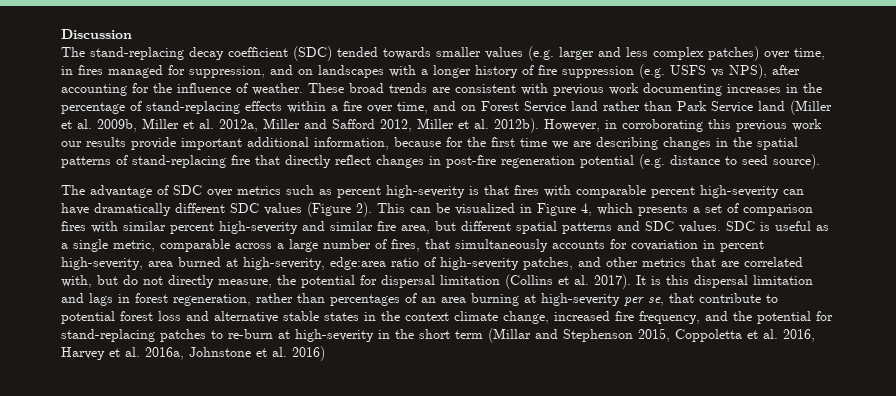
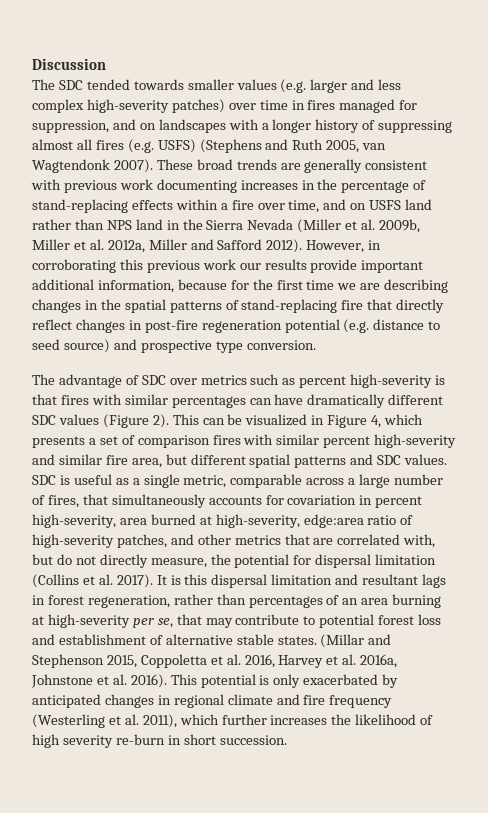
- The stand-replacing decay coefficient (SDC) tended towards smaller values (e.g. larger and less complex patches) over time, in fires managed for suppression, and on landscapes with a longer history of fire suppression (e.g. USFS vs NPS), after accounting for the influence of weather.
+ The SDC tended towards smaller values (e.g. larger and less complex high-severity patches) over time in fires managed for suppression, and on landscapes with a longer history of suppressing almost all fires (e.g. USFS) (Stephens and Ruth 2005, van Wagtendonk 2007).
- These broad trends are consistent with previous work documenting increases in the percentage of stand-replacing effects within a fire over time, and on Forest Service land rather than Park Service land (Miller et al. 2009b, Miller et al. 2012a, Miller and Safford 2012, Miller et al. 2012b).
+ These broad trends are generally consistent with previous work documenting increases in the percentage of stand-replacing effects within a fire over time, and on USFS land rather than NPS land in the Sierra Nevada (Miller et al. 2009b, Miller et al. 2012a, Miller and Safford 2012).
- However, in corroborating this previous work our results provide important additional information, because for the first time we are describing changes in the spatial patterns of stand-replacing fire that directly reflect changes in post-fire regeneration potential (e.g. distance to seed source).
+ However, in corroborating this previous work our results provide important additional information, because for the first time we are describing changes in the spatial patterns of stand-replacing fire that directly reflect changes in post-fire regeneration potential (e.g. distance to seed source) and prospective type conversion.
- The advantage of SDC over metrics such as percent high-severity is that fires with comparable percent high-severity can have dramatically different SDC values (Figure 2).
+ The advantage of SDC over metrics such as percent high-severity is that fires with similar percentages can have dramatically different SDC values (Figure 2).
- It is this dispersal limitation and lags in forest regeneration, rather than percentages of an area burning at high-severity per se, that contribute to potential forest loss and alternative stable states in the context climate change, increased fire frequency, and the potential for stand-replacing patches to re-burn at high-severity in the short term (Millar and Stephenson 2015, Coppoletta et al. 2016, Harvey et al. 2016a, Johnstone et al. 2016)
+ It is this dispersal limitation and resultant lags in forest regeneration, rather than percentages of an area burning at high-severity per se, that may contribute to potential forest loss and establishment of alternative stable states. (Millar and Stephenson 2015, Coppoletta et al. 2016, Harvey et al. 2016a, Johnstone et al. 2016). This potential is only exacerbated by anticipated changes in regional climate and fire frequency (Westerling et al. 2011), which further increases the likelihood of high severity re-burn in short succession.

